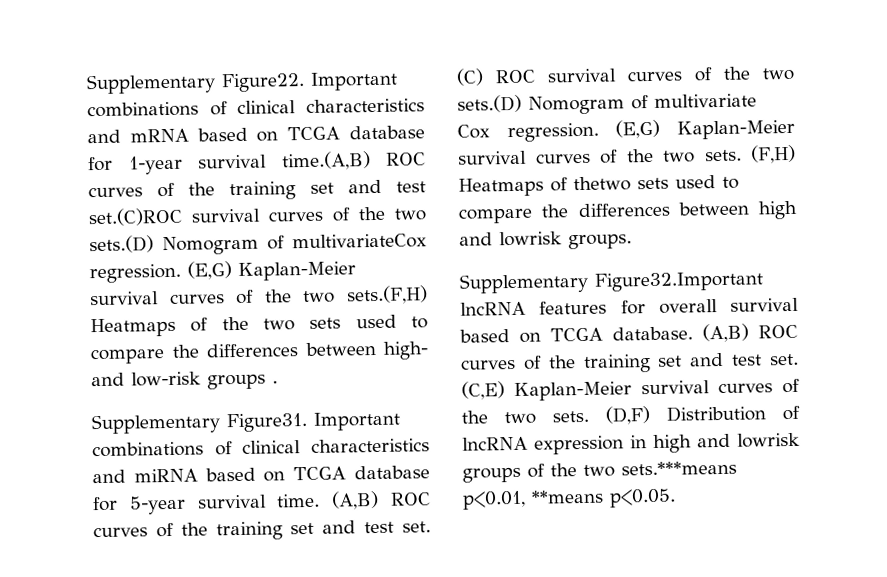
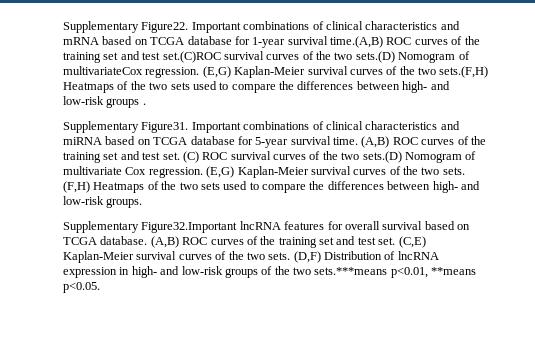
- (F,H) Heatmaps of thetwo sets used to compare the differences between high and lowrisk groups.
+ (F,H) Heatmaps of the two sets used to compare the differences between high- and low-risk groups.
- (D,F) Distribution of lncRNA expression in high and lowrisk groups of the two sets.***means p<0.01, **means p<0.05.
+ (D,F) Distribution of lncRNA expression in high- and low-risk groups of the two sets.***means p<0.01, **means p<0.05.

